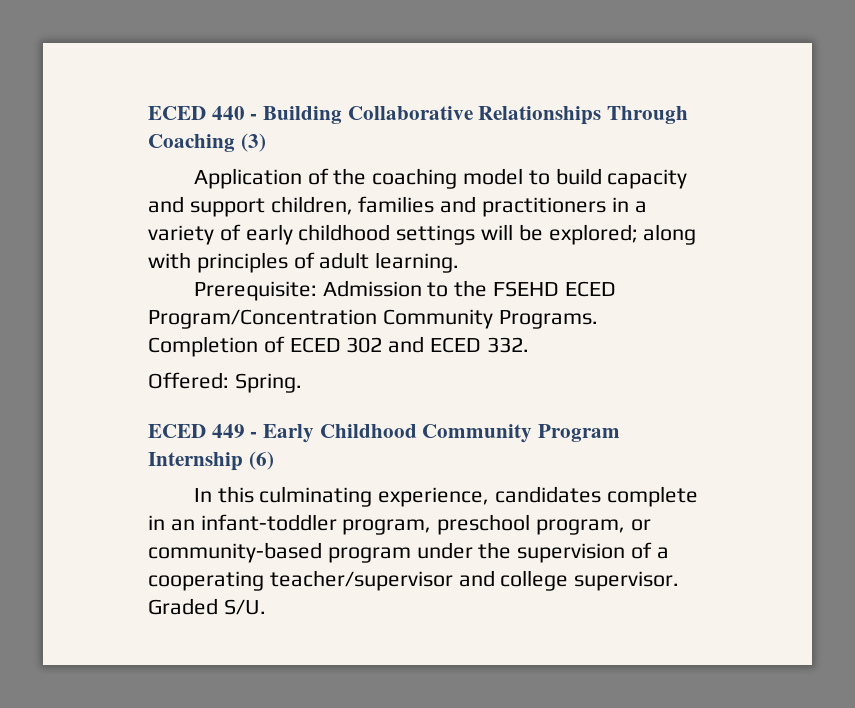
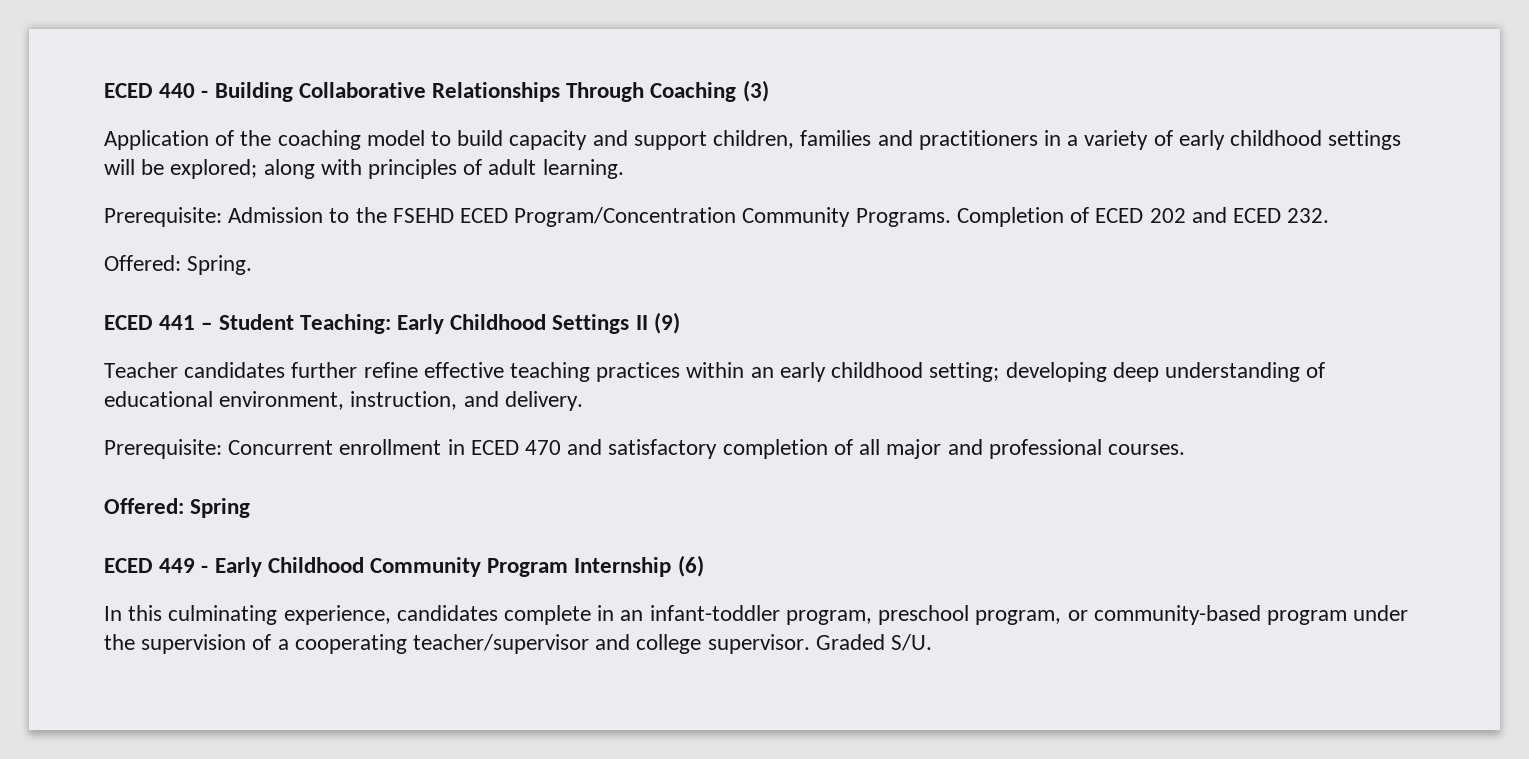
- Completion of ECED 302 and ECED 332.
+ Completion of ECED 202 and ECED 232.
+ ECED 441 – Student Teaching: Early Childhood Settings II (9)
+ Teacher candidates further refine effective teaching practices within an early childhood setting; developing deep understanding of educational environment, instruction, and delivery.
+ Prerequisite: Concurrent enrollment in ECED 470 and satisfactory completion of all major and professional courses.
+ Offered: Spring

